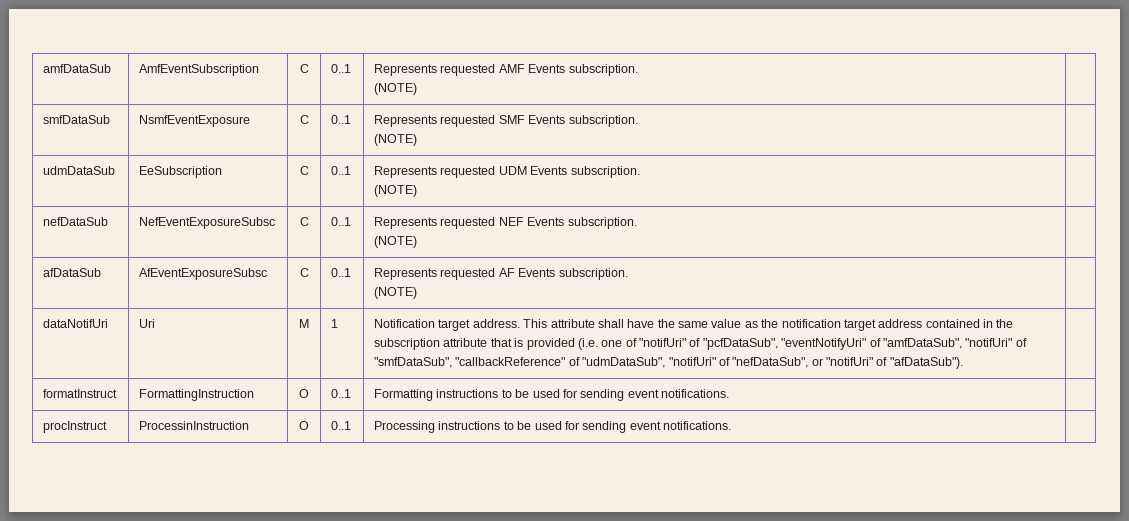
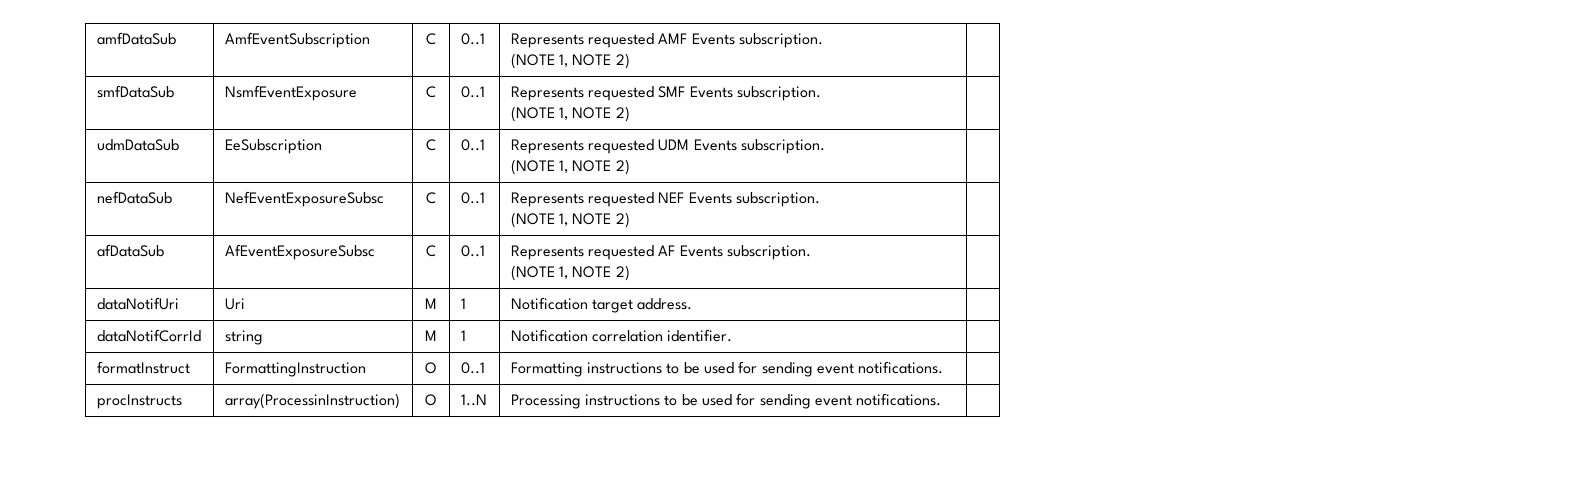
  amfDataSub | AmfEventSubscription | C | 0..1 | Represents requested AMF Events subscription.
- (NOTE) |
+ (NOTE 1, NOTE 2) |
  smfDataSub | NsmfEventExposure | C | 0..1 | Represents requested SMF Events subscription.
- (NOTE) |
+ (NOTE 1, NOTE 2) |
  udmDataSub | EeSubscription | C | 0..1 | Represents requested UDM Events subscription.
- (NOTE) |
+ (NOTE 1, NOTE 2) |
  nefDataSub | NefEventExposureSubsc | C | 0..1 | Represents requested NEF Events subscription.
- (NOTE) |
+ (NOTE 1, NOTE 2) |
  afDataSub | AfEventExposureSubsc | C | 0..1 | Represents requested AF Events subscription.
- (NOTE) |
+ (NOTE 1, NOTE 2) |
- Notification target address. This attribute shall have the same value as the notification target address contained in the subscription attribute that is provided (i.e. one of "notifUri" of "pcfDataSub", "eventNotifyUri" of "amfDataSub", "notifUri" of "smfDataSub", "callbackReference" of "udmDataSub", "notifUri" of "nefDataSub", or "notifUri" of "afDataSub").
+ Notification target address. |
+ dataNotifCorrId | string | M | 1 | Notification correlation identifier. |
- procInstruct | ProcessinInstruction | O | 0..1 | Processing instructions to be used for sending event notifications. |
+ procInstructs | array(ProcessinInstruction) | O | 1..N | Processing instructions to be used for sending event notifications. |

